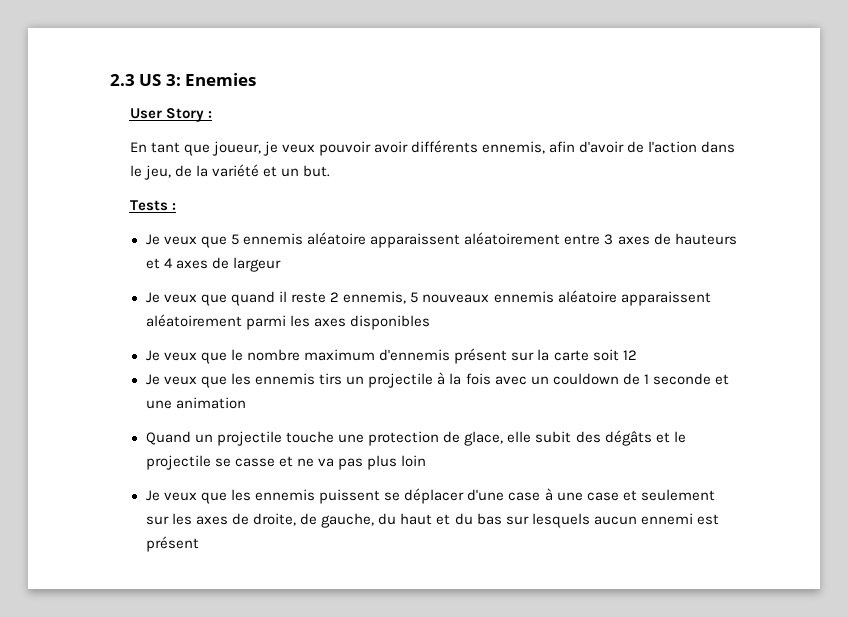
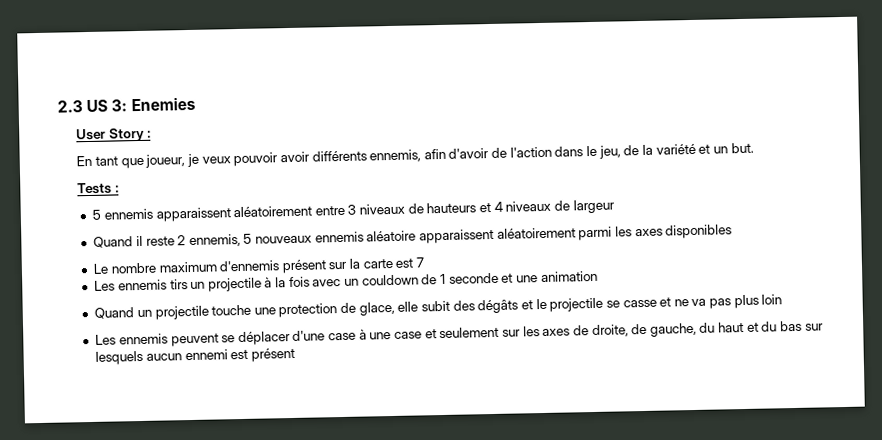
- Je veux que 5 ennemis aléatoire apparaissent aléatoirement entre 3 axes de hauteurs et 4 axes de largeur
+ 5 ennemis apparaissent aléatoirement entre 3 niveaux de hauteurs et 4 niveaux de largeur
- Je veux que quand il reste 2 ennemis, 5 nouveaux ennemis aléatoire apparaissent aléatoirement parmi les axes disponibles
+ Quand il reste 2 ennemis, 5 nouveaux ennemis aléatoire apparaissent aléatoirement parmi les axes disponibles
- Je veux que le nombre maximum d'ennemis présent sur la carte soit 12
- Je veux que les ennemis tirs un projectile à la fois avec un couldown de 1 seconde et une animation
+ Le nombre maximum d'ennemis présent sur la carte est 7
+ Les ennemis tirs un projectile à la fois avec un couldown de 1 seconde et une animation
- Je veux que les ennemis puissent se déplacer d'une case à une case et seulement sur les axes de droite, de gauche, du haut et du bas sur lesquels aucun ennemi est présent
+ Les ennemis peuvent se déplacer d'une case à une case et seulement sur les axes de droite, de gauche, du haut et du bas sur lesquels aucun ennemi est présent

